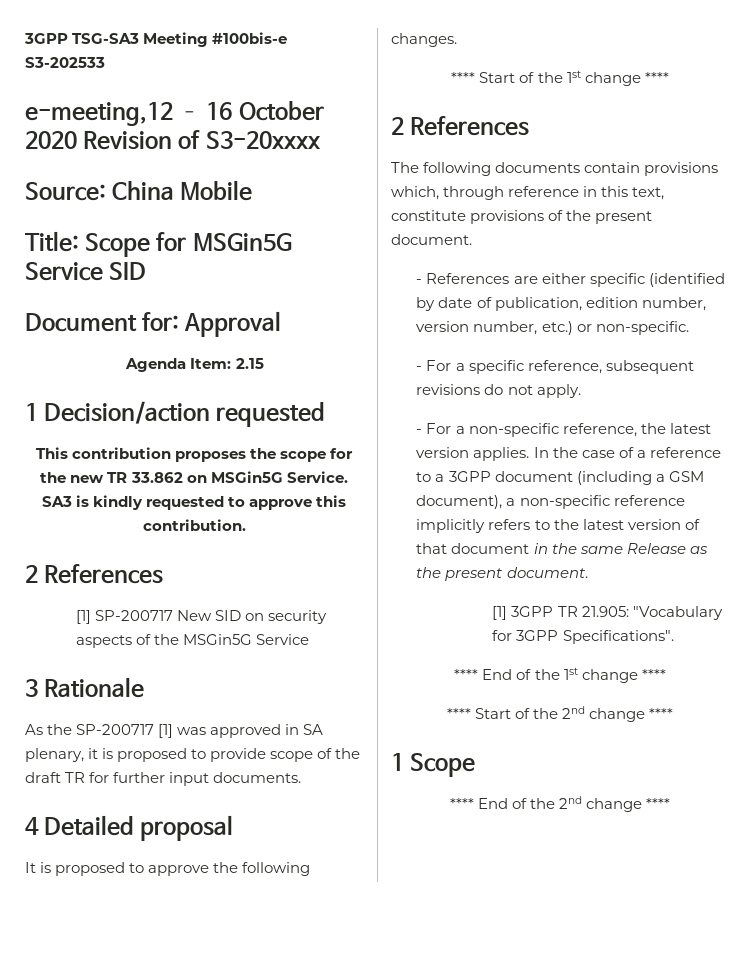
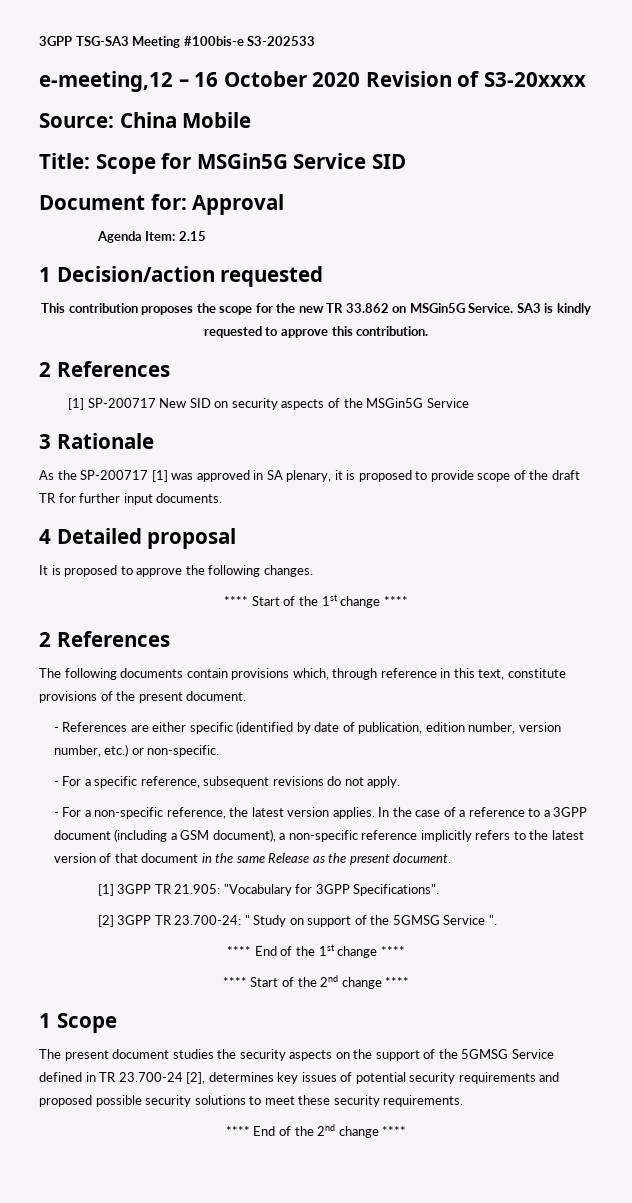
+ [2] 3GPP TR 23.700-24: " Study on support of the 5GMSG Service ".
+ The present document studies the security aspects on the support of the 5GMSG Service defined in TR 23.700-24 [2], determines key issues of potential security requirements and proposed possible security solutions to meet these security requirements.

